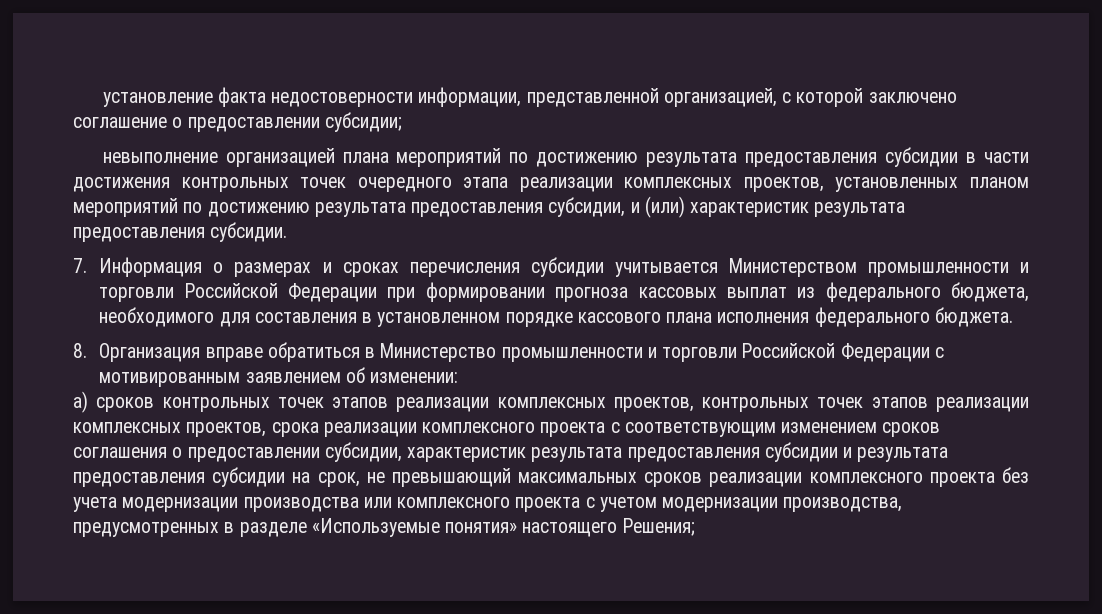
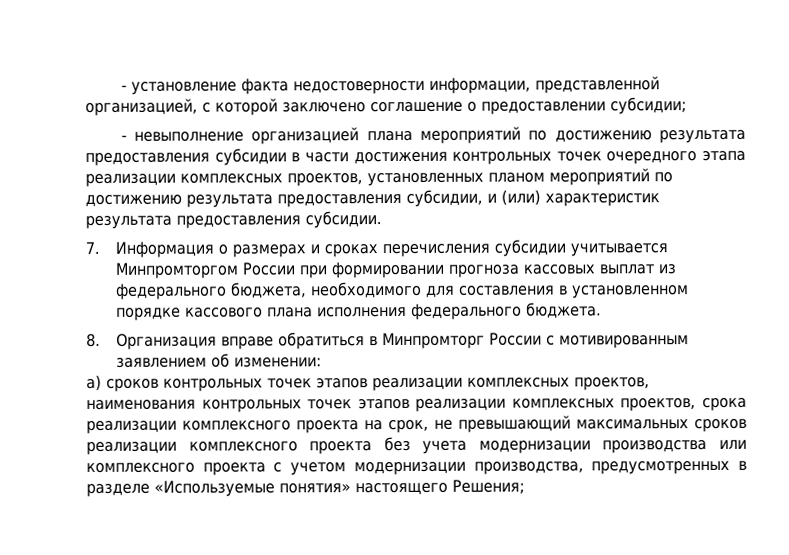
- установление факта недостоверности информации, представленной организацией, с которой заключено соглашение о предоставлении субсидии;
+ - установление факта недостоверности информации, представленной организацией, с которой заключено соглашение о предоставлении субсидии;
- невыполнение организацией плана мероприятий по достижению результата предоставления субсидии в части достижения контрольных точек очередного этапа реализации комплексных проектов, установленных планом мероприятий по достижению результата предоставления субсидии, и (или) характеристик результата предоставления субсидии.
+ - невыполнение организацией плана мероприятий по достижению результата предоставления субсидии в части достижения контрольных точек очередного этапа реализации комплексных проектов, установленных планом мероприятий по достижению результата предоставления субсидии, и (или) характеристик результата предоставления субсидии.
- 7. Информация о размерах и сроках перечисления субсидии учитывается Министерством промышленности и торговли Российской Федерации при формировании прогноза кассовых выплат из федерального бюджета, необходимого для составления в установленном порядке кассового плана исполнения федерального бюджета.
+ 7. Информация о размерах и сроках перечисления субсидии учитывается Минпромторгом России при формировании прогноза кассовых выплат из федерального бюджета, необходимого для составления в установленном порядке кассового плана исполнения федерального бюджета.
- 8. Организация вправе обратиться в Министерство промышленности и торговли Российской Федерации с мотивированным заявлением об изменении:
+ 8. Организация вправе обратиться в Минпромторг России с мотивированным заявлением об изменении:
- а) сроков контрольных точек этапов реализации комплексных проектов, контрольных точек этапов реализации комплексных проектов, срока реализации комплексного проекта с соответствующим изменением сроков соглашения о предоставлении субсидии, характеристик результата предоставления субсидии и результата предоставления субсидии на срок, не превышающий максимальных сроков реализации комплексного проекта без учета модернизации производства или комплексного проекта с учетом модернизации производства, предусмотренных в разделе «Используемые понятия» настоящего Решения;
+ а) сроков контрольных точек этапов реализации комплексных проектов, наименования контрольных точек этапов реализации комплексных проектов, срока реализации комплексного проекта на срок, не превышающий максимальных сроков реализации комплексного проекта без учета модернизации производства или комплексного проекта с учетом модернизации производства, предусмотренных в разделе «Используемые понятия» настоящего Решения;

